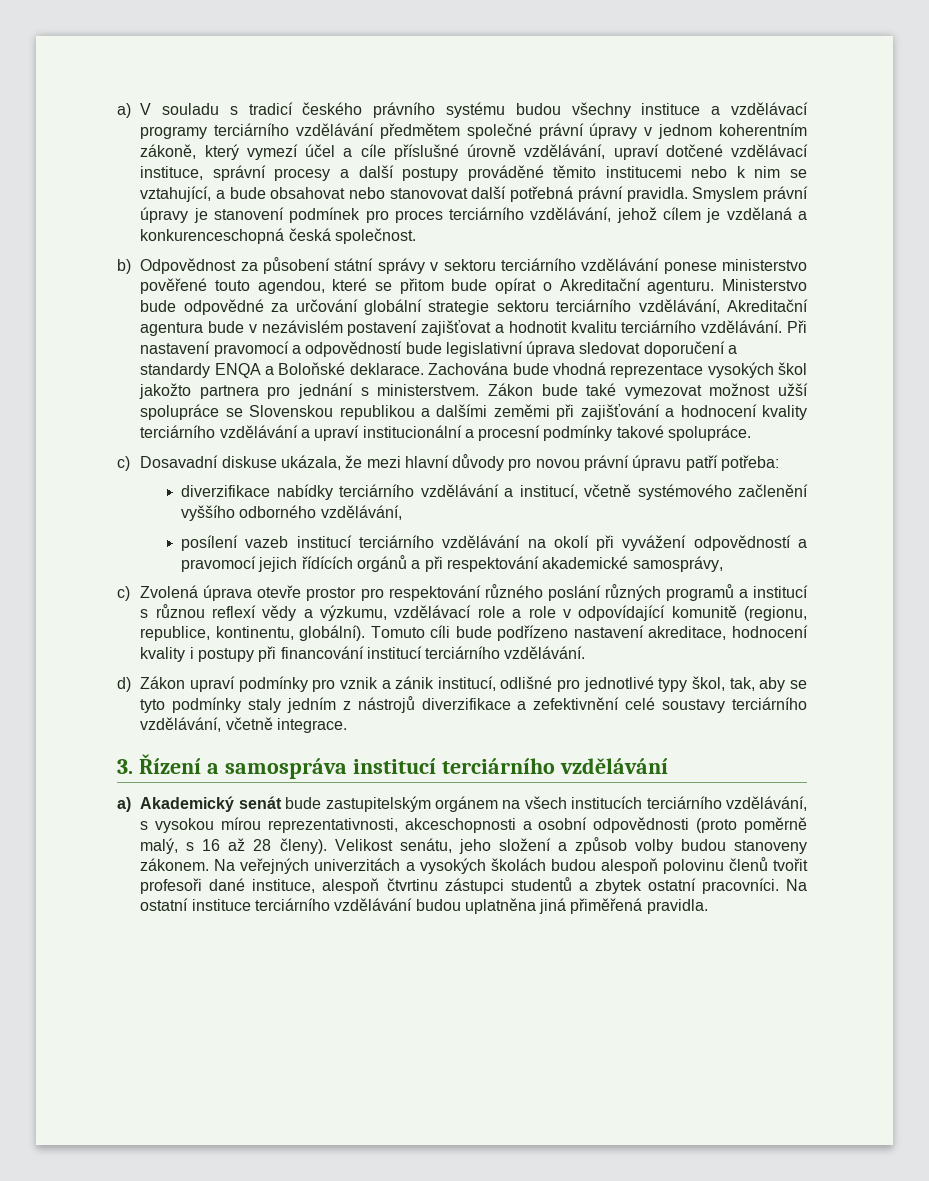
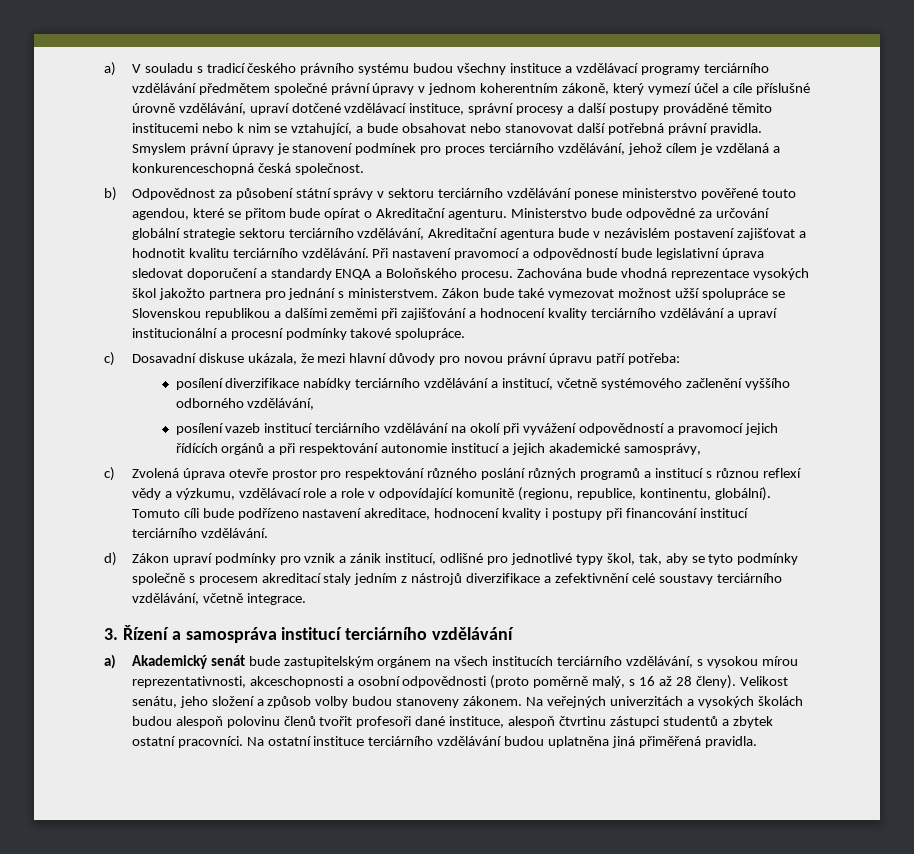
- Při nastavení pravomocí a odpovědností bude legislativní úprava sledovat doporučení a standardy ENQA a Boloňské deklarace.
+ Při nastavení pravomocí a odpovědností bude legislativní úprava sledovat doporučení a standardy ENQA a Boloňského procesu.
- diverzifikace nabídky terciárního vzdělávání a institucí, včetně systémového začlenění vyššího odborného vzdělávání,
+ posílení diverzifikace nabídky terciárního vzdělávání a institucí, včetně systémového začlenění vyššího odborného vzdělávání,
- posílení vazeb institucí terciárního vzdělávání na okolí při vyvážení odpovědností a pravomocí jejich řídících orgánů a při respektování akademické samosprávy,
+ posílení vazeb institucí terciárního vzdělávání na okolí při vyvážení odpovědností a pravomocí jejich řídících orgánů a při respektování autonomie institucí a jejich akademické samosprávy,
- d) Zákon upraví podmínky pro vznik a zánik institucí, odlišné pro jednotlivé typy škol, tak, aby se tyto podmínky staly jedním z nástrojů diverzifikace a zefektivnění celé soustavy terciárního vzdělávání, včetně integrace.
+ d) Zákon upraví podmínky pro vznik a zánik institucí, odlišné pro jednotlivé typy škol, tak, aby se tyto podmínky společně s procesem akreditací staly jedním z nástrojů diverzifikace a zefektivnění celé soustavy terciárního vzdělávání, včetně integrace.

